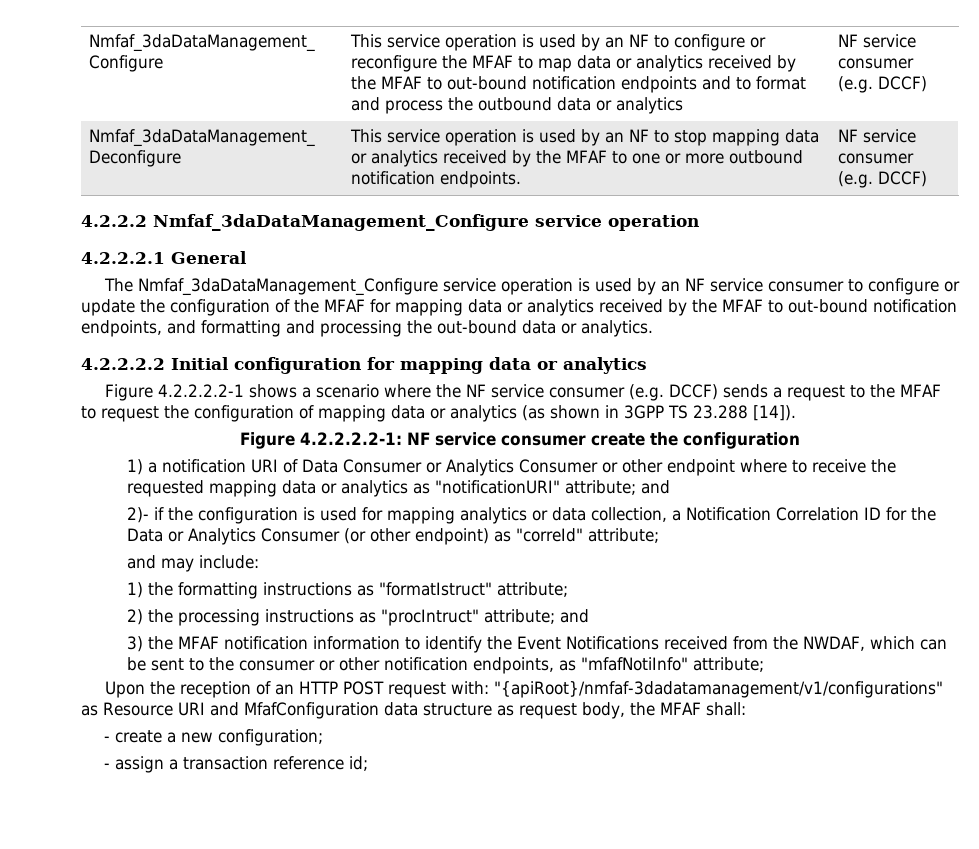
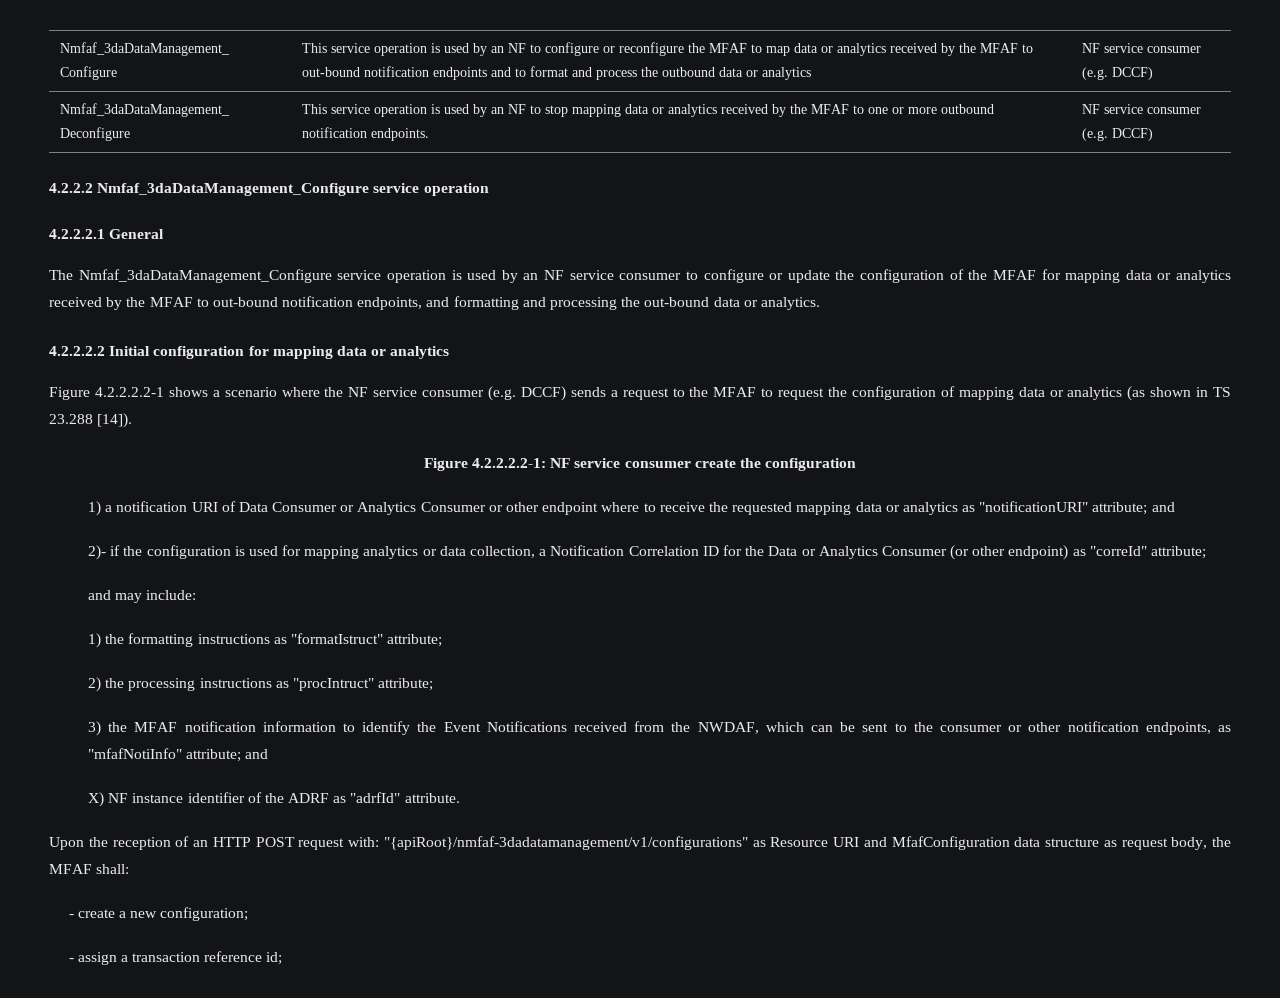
- Figure 4.2.2.2.2-1 shows a scenario where the NF service consumer (e.g. DCCF) sends a request to the MFAF to request the configuration of mapping data or analytics (as shown in 3GPP TS 23.288 [14]).
+ Figure 4.2.2.2.2-1 shows a scenario where the NF service consumer (e.g. DCCF) sends a request to the MFAF to request the configuration of mapping data or analytics (as shown in TS 23.288 [14]).
- 2) the processing instructions as "procIntruct" attribute; and
+ 2) the processing instructions as "procIntruct" attribute;
- 3) the MFAF notification information to identify the Event Notifications received from the NWDAF, which can be sent to the consumer or other notification endpoints, as "mfafNotiInfo" attribute;
+ 3) the MFAF notification information to identify the Event Notifications received from the NWDAF, which can be sent to the consumer or other notification endpoints, as "mfafNotiInfo" attribute; and
+ X) NF instance identifier of the ADRF as "adrfId" attribute.

